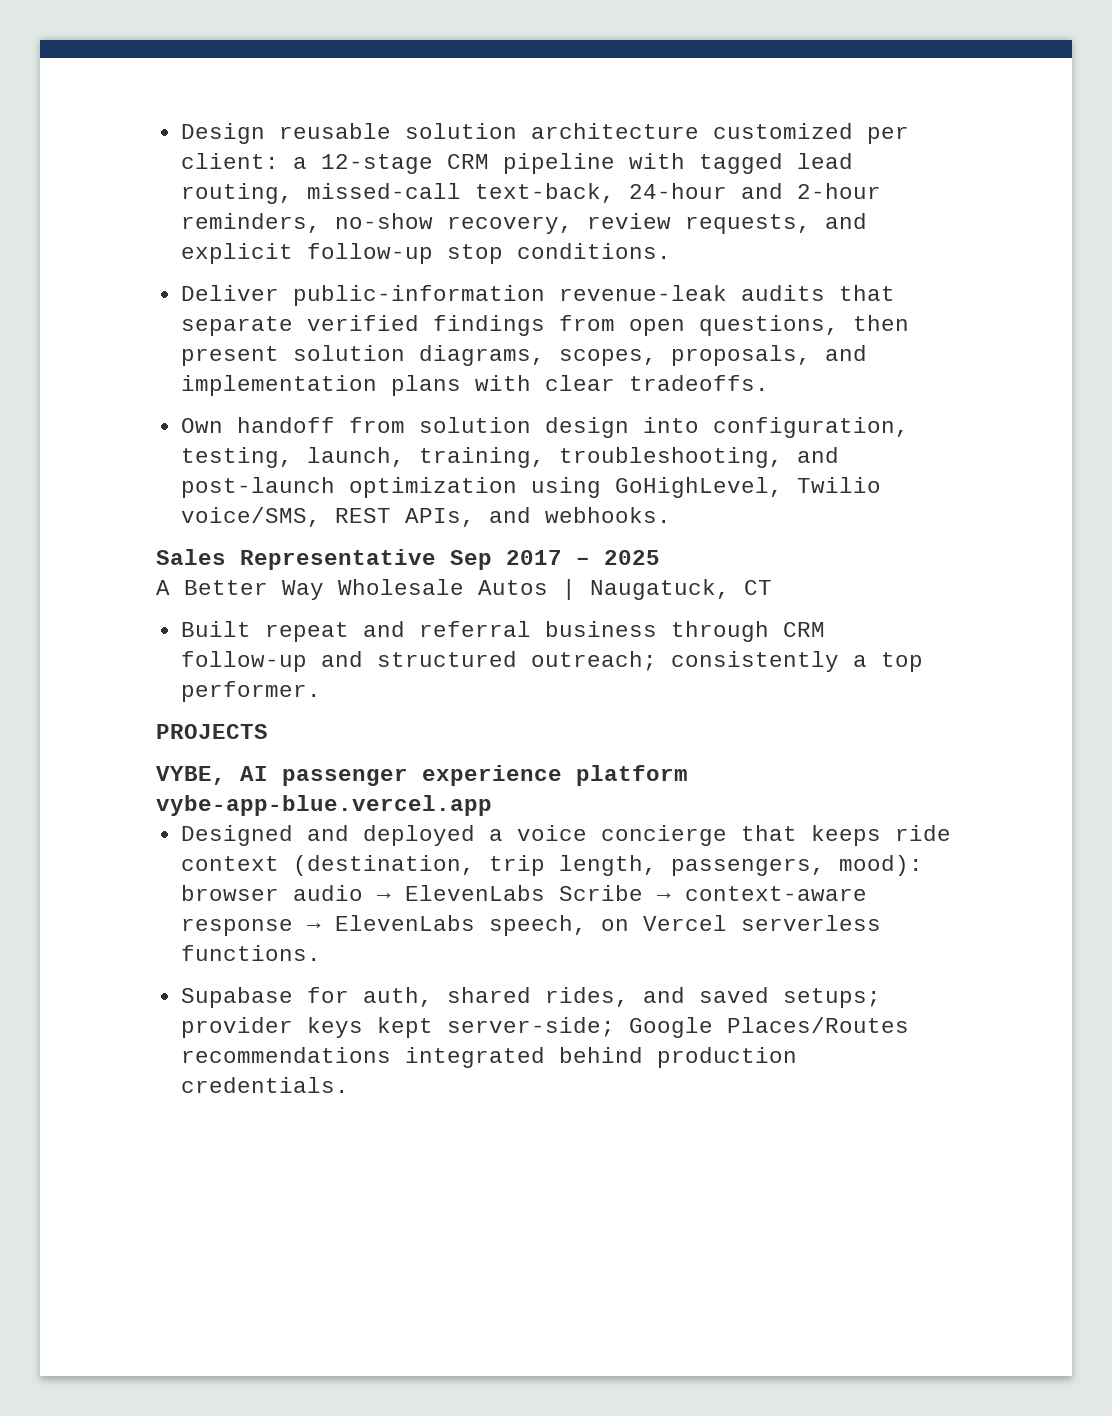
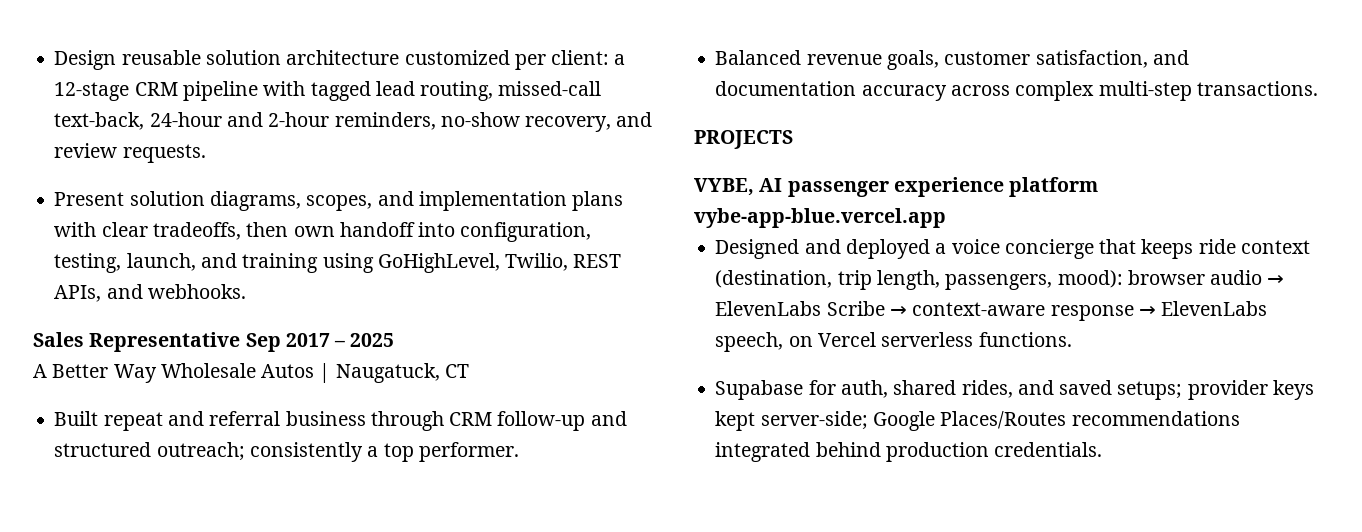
- Design reusable solution architecture customized per client: a 12-stage CRM pipeline with tagged lead routing, missed-call text-back, 24-hour and 2-hour reminders, no-show recovery, review requests, and explicit follow-up stop conditions.
- Deliver public-information revenue-leak audits that separate verified findings from open questions, then present solution diagrams, scopes, proposals, and implementation plans with clear tradeoffs.
- Own handoff from solution design into configuration, testing, launch, training, troubleshooting, and post-launch optimization using GoHighLevel, Twilio voice/SMS, REST APIs, and webhooks.
+ Design reusable solution architecture customized per client: a 12-stage CRM pipeline with tagged lead routing, missed-call text-back, 24-hour and 2-hour reminders, no-show recovery, and review requests.
+ Present solution diagrams, scopes, and implementation plans with clear tradeoffs, then own handoff into configuration, testing, launch, and training using GoHighLevel, Twilio, REST APIs, and webhooks.
+ Balanced revenue goals, customer satisfaction, and documentation accuracy across complex multi-step transactions.

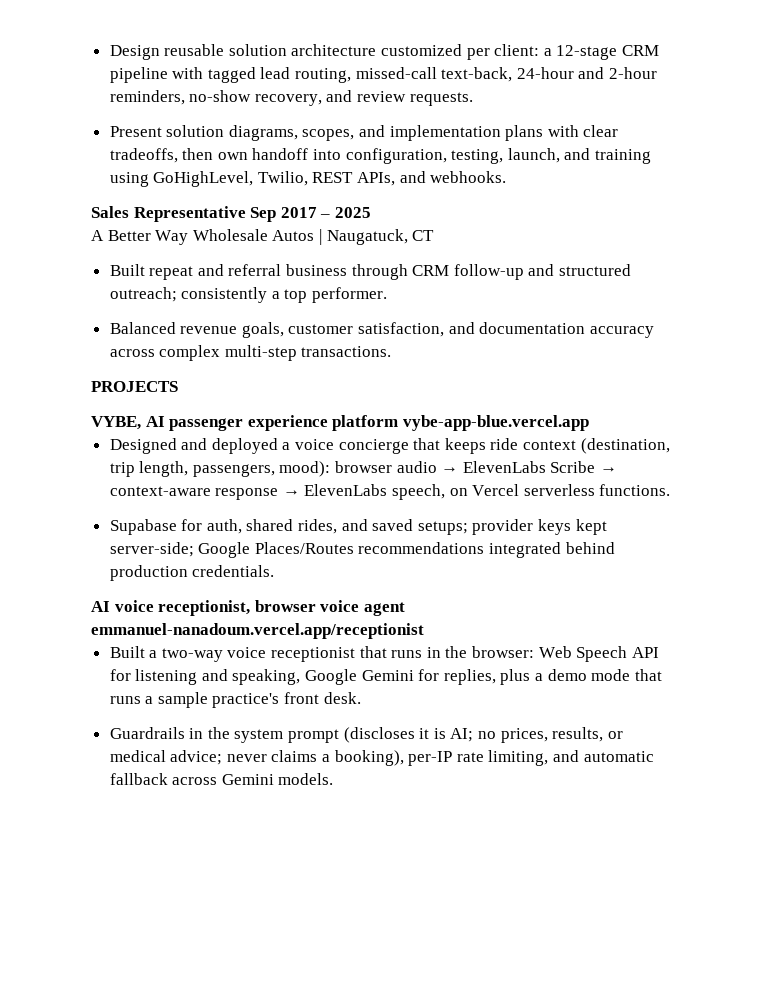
+ AI voice receptionist, browser voice agent emmanuel-nanadoum.vercel.app/receptionist
+ Built a two-way voice receptionist that runs in the browser: Web Speech API for listening and speaking, Google Gemini for replies, plus a demo mode that runs a sample practice's front desk.
+ Guardrails in the system prompt (discloses it is AI; no prices, results, or medical advice; never claims a booking), per-IP rate limiting, and automatic fallback across Gemini models.

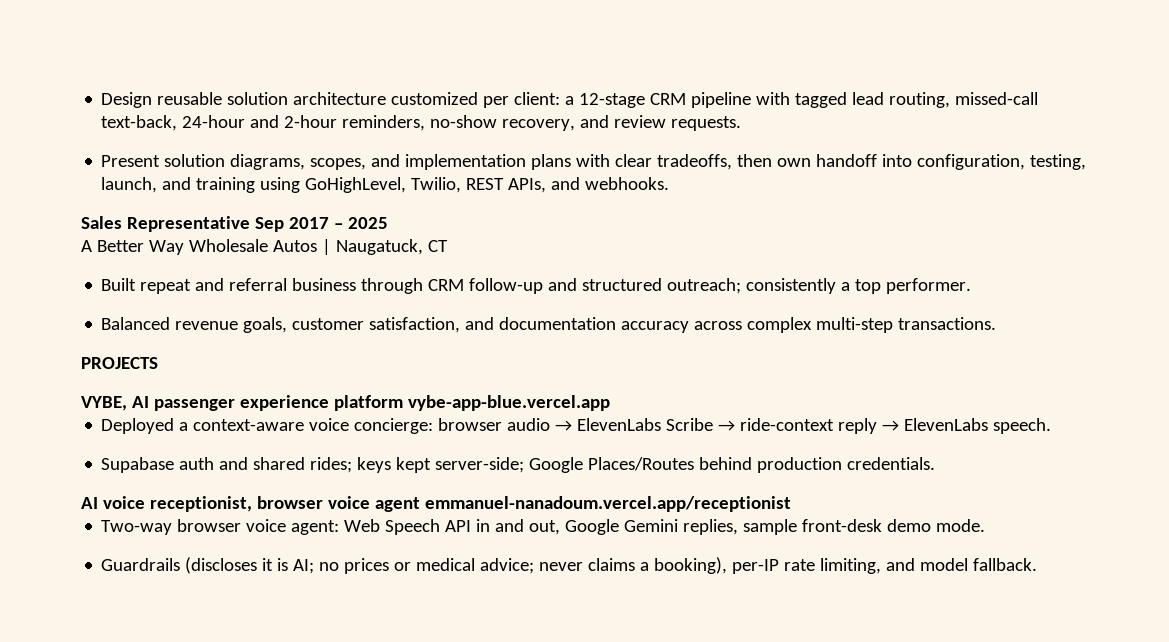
- Designed and deployed a voice concierge that keeps ride context (destination, trip length, passengers, mood): browser audio → ElevenLabs Scribe → context-aware response → ElevenLabs speech, on Vercel serverless functions.
- Supabase for auth, shared rides, and saved setups; provider keys kept server-side; Google Places/Routes recommendations integrated behind production credentials.
+ Deployed a context-aware voice concierge: browser audio → ElevenLabs Scribe → ride-context reply → ElevenLabs speech.
+ Supabase auth and shared rides; keys kept server-side; Google Places/Routes behind production credentials.
- Built a two-way voice receptionist that runs in the browser: Web Speech API for listening and speaking, Google Gemini for replies, plus a demo mode that runs a sample practice's front desk.
- Guardrails in the system prompt (discloses it is AI; no prices, results, or medical advice; never claims a booking), per-IP rate limiting, and automatic fallback across Gemini models.
+ Two-way browser voice agent: Web Speech API in and out, Google Gemini replies, sample front-desk demo mode.
+ Guardrails (discloses it is AI; no prices or medical advice; never claims a booking), per-IP rate limiting, and model fallback.

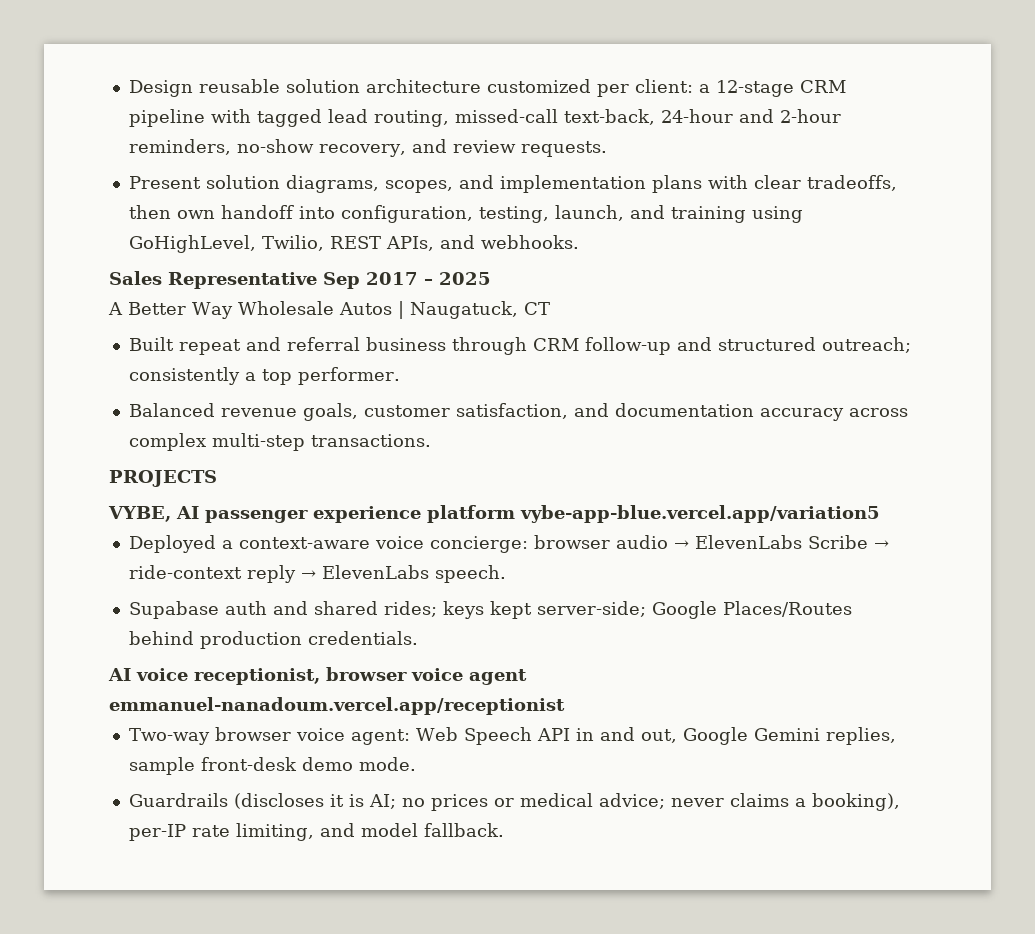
- VYBE, AI passenger experience platform vybe-app-blue.vercel.app
+ VYBE, AI passenger experience platform vybe-app-blue.vercel.app/variation5

